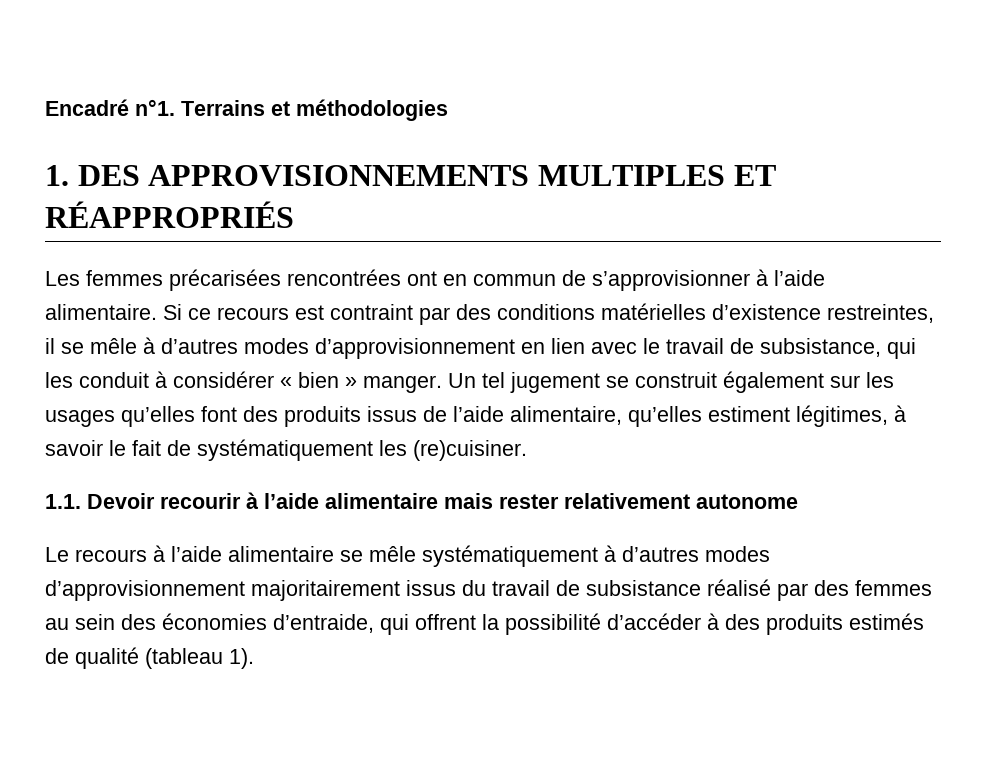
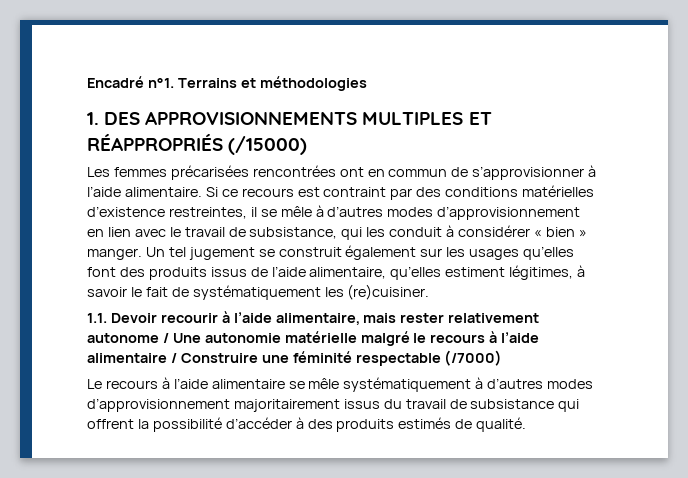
- 1. DES APPROVISIONNEMENTS MULTIPLES ET RÉAPPROPRIÉS
+ 1. DES APPROVISIONNEMENTS MULTIPLES ET RÉAPPROPRIÉS (/15000)
- 1.1. Devoir recourir à l’aide alimentaire mais rester relativement autonome
+ 1.1. Devoir recourir à l’aide alimentaire, mais rester relativement autonome / Une autonomie matérielle malgré le recours à l’aide alimentaire / Construire une féminité respectable (/7000)
- Le recours à l’aide alimentaire se mêle systématiquement à d’autres modes d’approvisionnement majoritairement issus du travail de subsistance réalisé par des femmes au sein des économies d’entraide, qui offrent la possibilité d’accéder à des produits estimés de qualité (tableau 1).
+ Le recours à l’aide alimentaire se mêle systématiquement à d’autres modes d’approvisionnement majoritairement issus du travail de subsistance qui offrent la possibilité d’accéder à des produits estimés de qualité.

